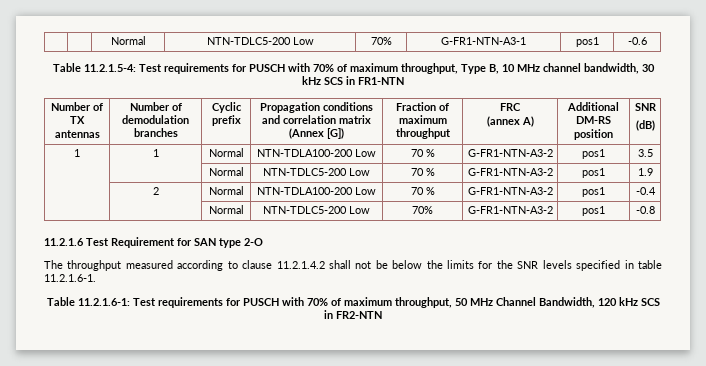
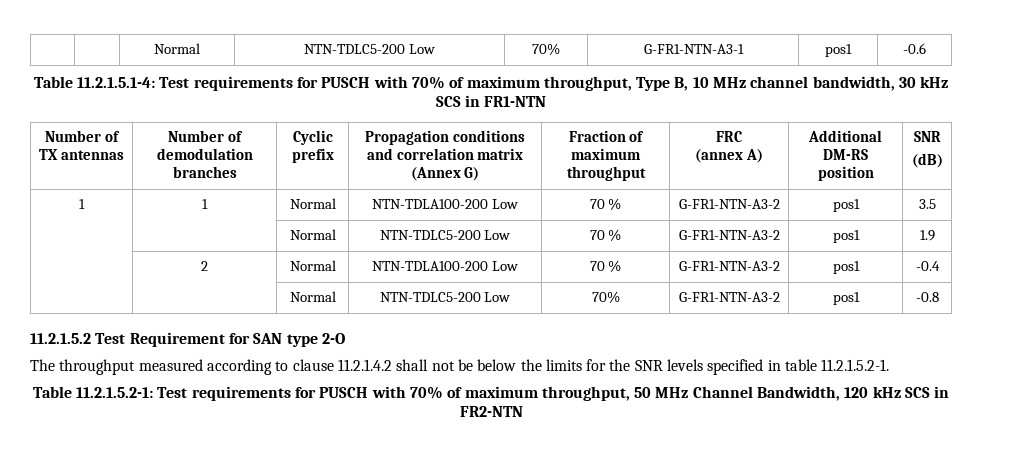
- Table 11.2.1.5-4: Test requirements for PUSCH with 70% of maximum throughput, Type B, 10 MHz channel bandwidth, 30 kHz SCS in FR1-NTN
+ Table 11.2.1.5.1-4: Test requirements for PUSCH with 70% of maximum throughput, Type B, 10 MHz channel bandwidth, 30 kHz SCS in FR1-NTN
- Number of TX antennas | Number of demodulation branches | Cyclic prefix | Propagation conditions and correlation matrix (Annex [G]) | Fraction of maximum throughput | FRC
+ Number of TX antennas | Number of demodulation branches | Cyclic prefix | Propagation conditions and correlation matrix (Annex G) | Fraction of maximum throughput | FRC
- 11.2.1.6 Test Requirement for SAN type 2-O
+ 11.2.1.5.2 Test Requirement for SAN type 2-O
- The throughput measured according to clause 11.2.1.4.2 shall not be below the limits for the SNR levels specified in table 11.2.1.6-1.
- Table 11.2.1.6-1: Test requirements for PUSCH with 70% of maximum throughput, 50 MHz Channel Bandwidth, 120 kHz SCS in FR2-NTN
+ The throughput measured according to clause 11.2.1.4.2 shall not be below the limits for the SNR levels specified in table 11.2.1.5.2-1.
+ Table 11.2.1.5.2-1: Test requirements for PUSCH with 70% of maximum throughput, 50 MHz Channel Bandwidth, 120 kHz SCS in FR2-NTN

